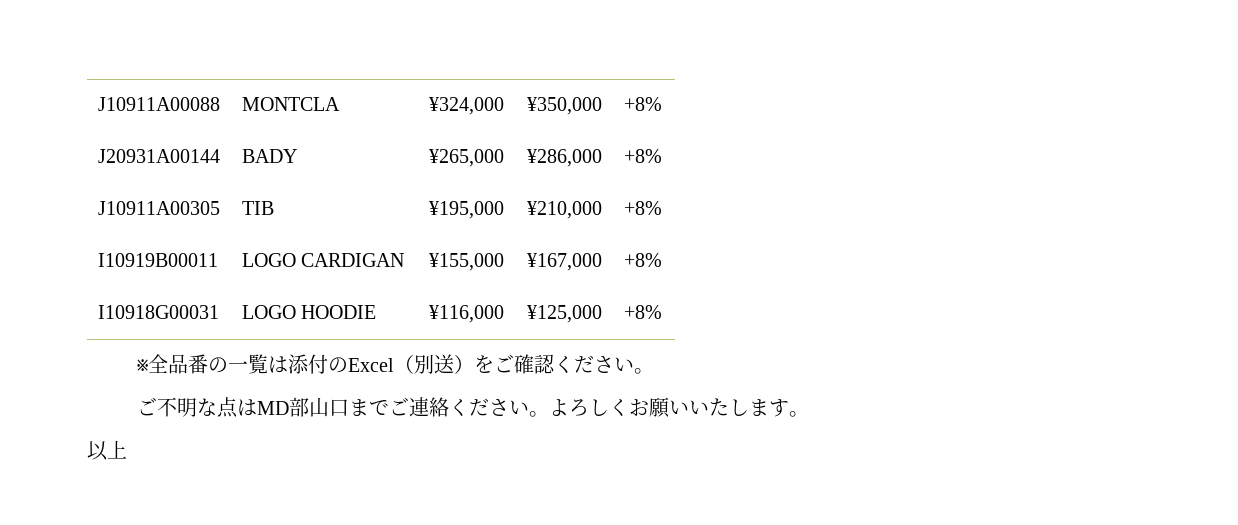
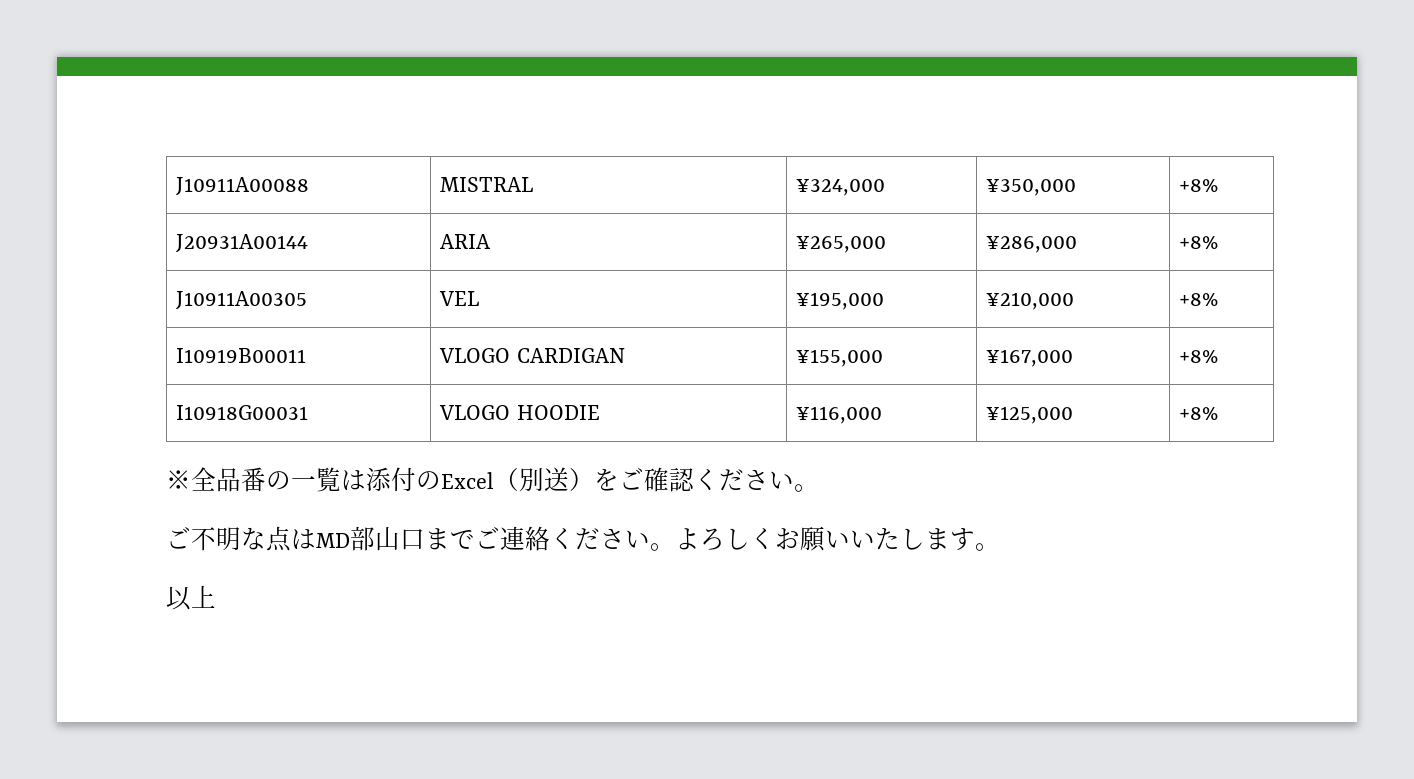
- J10911A00088 | MONTCLA | ¥324,000 | ¥350,000 | +8%
+ J10911A00088 | MISTRAL | ¥324,000 | ¥350,000 | +8%
- J20931A00144 | BADY | ¥265,000 | ¥286,000 | +8%
+ J20931A00144 | ARIA | ¥265,000 | ¥286,000 | +8%
- J10911A00305 | TIB | ¥195,000 | ¥210,000 | +8%
+ J10911A00305 | VEL | ¥195,000 | ¥210,000 | +8%
- I10919B00011 | LOGO CARDIGAN | ¥155,000 | ¥167,000 | +8%
+ I10919B00011 | VLOGO CARDIGAN | ¥155,000 | ¥167,000 | +8%
- I10918G00031 | LOGO HOODIE | ¥116,000 | ¥125,000 | +8%
+ I10918G00031 | VLOGO HOODIE | ¥116,000 | ¥125,000 | +8%

